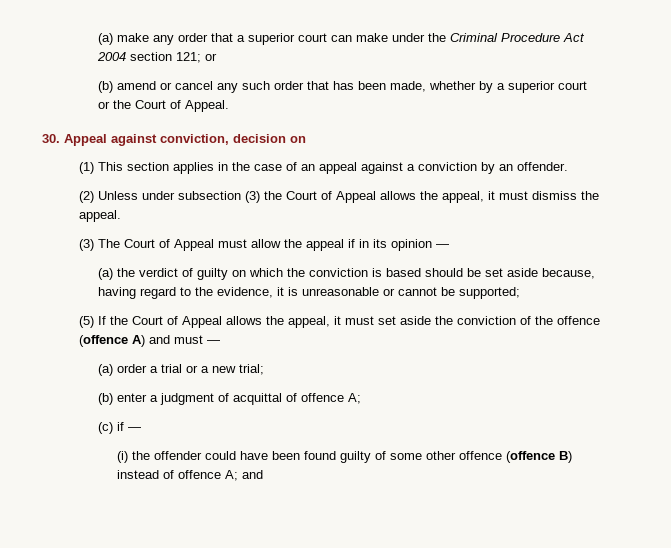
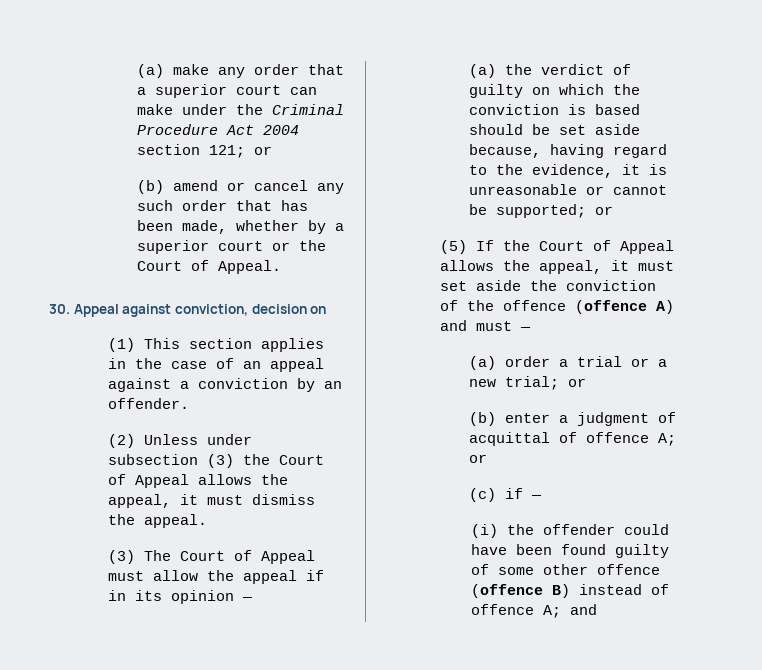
- (a) the verdict of guilty on which the conviction is based should be set aside because, having regard to the evidence, it is unreasonable or cannot be supported;
+ (a) the verdict of guilty on which the conviction is based should be set aside because, having regard to the evidence, it is unreasonable or cannot be supported; or
- (a) order a trial or a new trial;
+ (a) order a trial or a new trial; or
- (b) enter a judgment of acquittal of offence A;
+ (b) enter a judgment of acquittal of offence A; or

